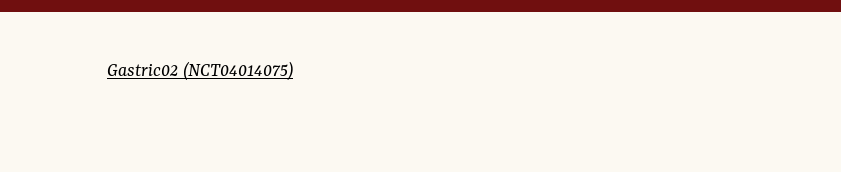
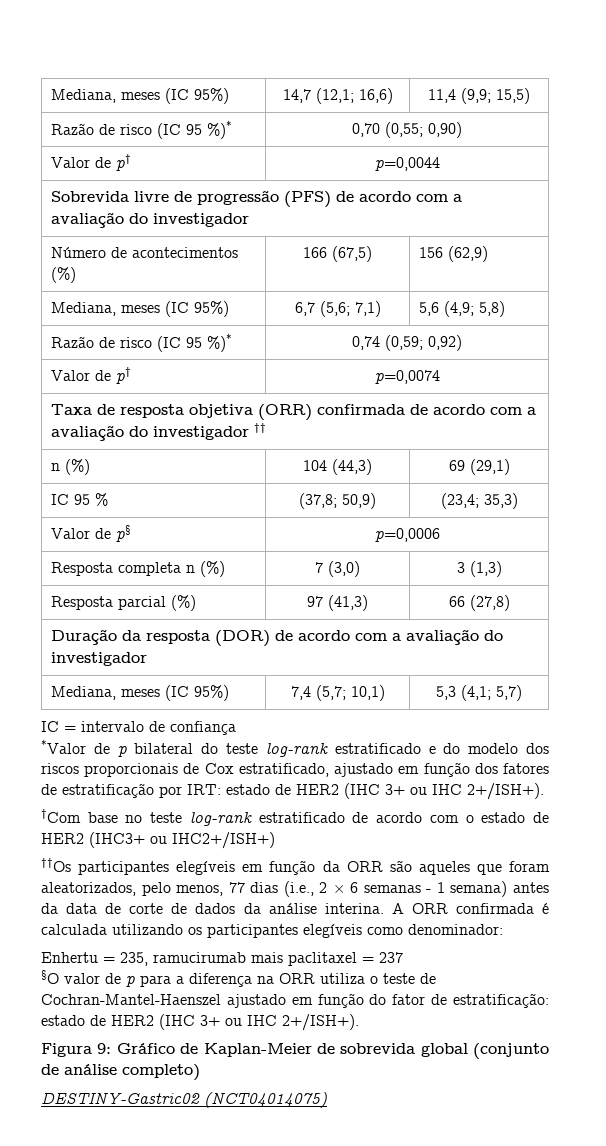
- Gastric02 (NCT04014075)
+ Mediana, meses (IC 95%) | 14,7 (12,1; 16,6) | 11,4 (9,9; 15,5)
+ Razão de risco (IC 95 %)* | 0,70 (0,55; 0,90)
+ Valor de p† | p=0,0044
+ Sobrevida livre de progressão (PFS) de acordo com a avaliação do investigador
+ Número de acontecimentos (%) | 166 (67,5) | 156 (62,9)
+ Mediana, meses (IC 95%) | 6,7 (5,6; 7,1) | 5,6 (4,9; 5,8)
+ Razão de risco (IC 95 %)* | 0,74 (0,59; 0,92)
+ Valor de p† | p=0,0074
+ Taxa de resposta objetiva (ORR) confirmada de acordo com a avaliação do investigador ††
+ n (%) | 104 (44,3) | 69 (29,1)
+ IC 95 % | (37,8; 50,9) | (23,4; 35,3)
+ Valor de p§ | p=0,0006
+ Resposta completa n (%) | 7 (3,0) | 3 (1,3)
+ Resposta parcial (%) | 97 (41,3) | 66 (27,8)
+ Duração da resposta (DOR) de acordo com a avaliação do investigador
+ Mediana, meses (IC 95%) | 7,4 (5,7; 10,1) | 5,3 (4,1; 5,7)
+ IC = intervalo de confiança
+ *Valor de p bilateral do teste log-rank estratificado e do modelo dos riscos proporcionais de Cox estratificado, ajustado em função dos fatores de estratificação por IRT: estado de HER2 (IHC 3+ ou IHC 2+/ISH+).
+ †Com base no teste log-rank estratificado de acordo com o estado de HER2 (IHC3+ ou IHC2+/ISH+)
+ ††Os participantes elegíveis em função da ORR são aqueles que foram aleatorizados, pelo menos, 77 dias (i.e., 2 × 6 semanas - 1 semana) antes da data de corte de dados da análise interina. A ORR confirmada é calculada utilizando os participantes elegíveis como denominador:
+ Enhertu = 235, ramucirumab mais paclitaxel = 237
+ §O valor de p para a diferença na ORR utiliza o teste de Cochran-Mantel-Haenszel ajustado em função do fator de estratificação: estado de HER2 (IHC 3+ ou IHC 2+/ISH+).
+ Figura 9: Gráfico de Kaplan-Meier de sobrevida global (conjunto de análise completo)
+ DESTINY-Gastric02 (NCT04014075)

